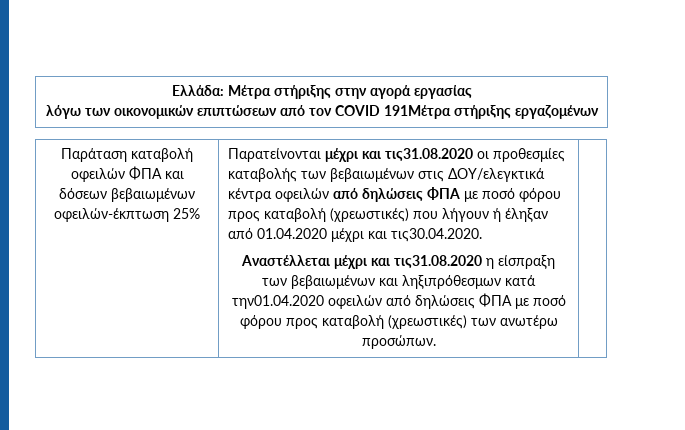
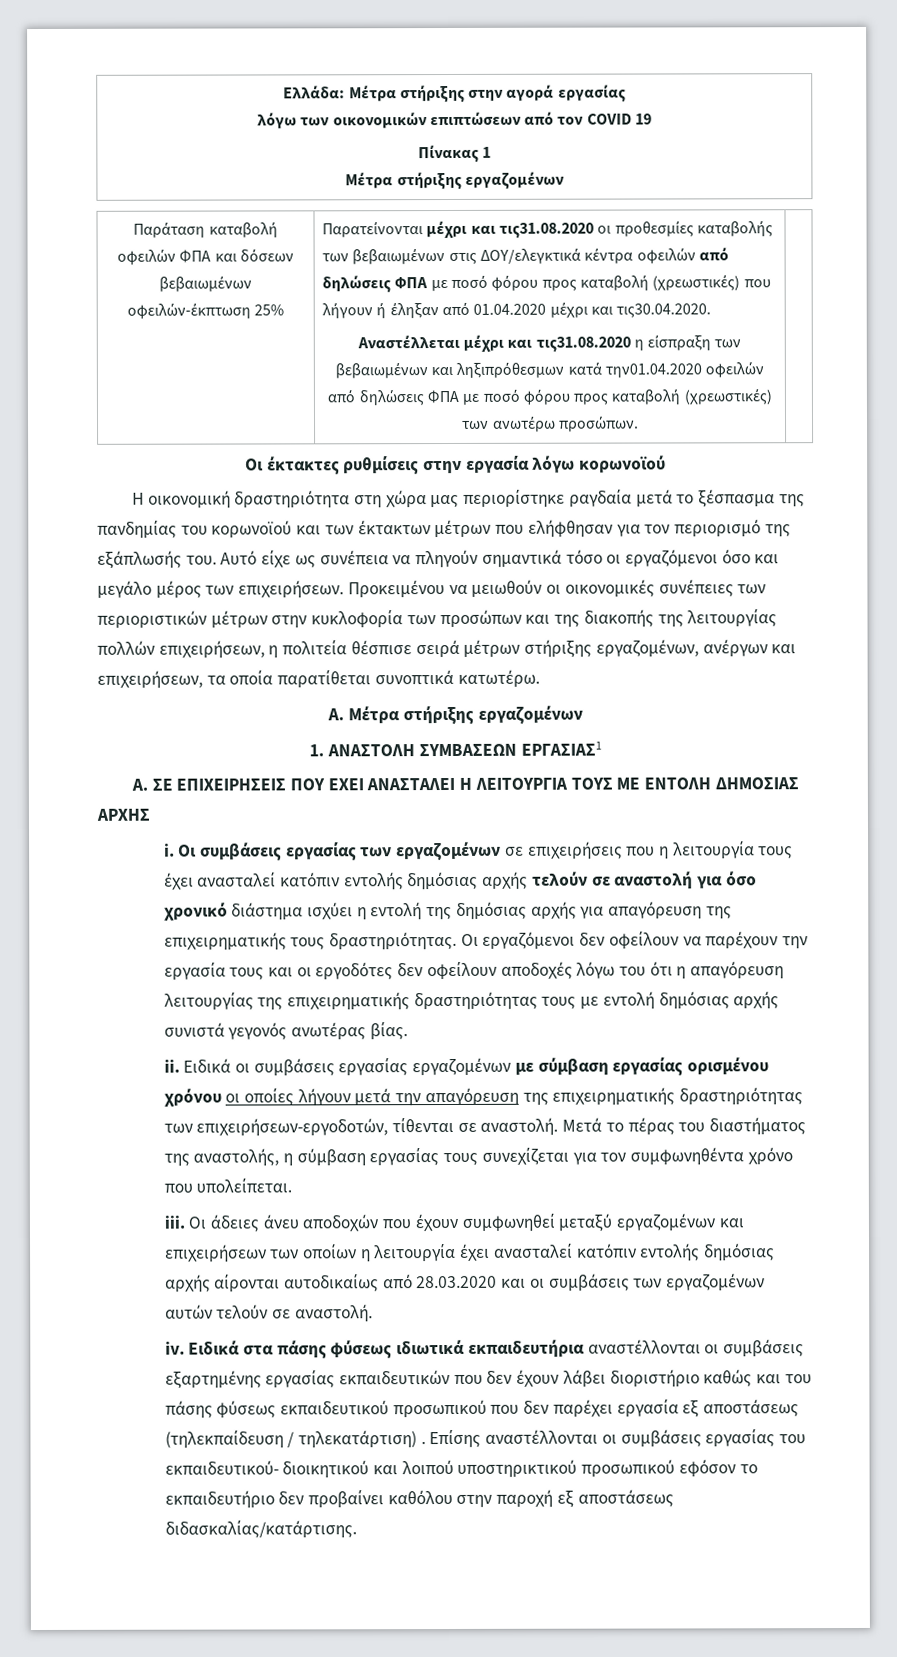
  Ελλάδα: Μέτρα στήριξης στην αγορά εργασίας
- λόγω των οικονομικών επιπτώσεων από τον COVID 191Μέτρα στήριξης εργαζομένων
+ λόγω των οικονομικών επιπτώσεων από τον COVID 19
+ Πίνακας 1
+ Μέτρα στήριξης εργαζομένων
+ Οι έκτακτες ρυθμίσεις στην εργασία λόγω κορωνοϊού
+ Η οικονομική δραστηριότητα στη χώρα μας περιορίστηκε ραγδαία μετά το ξέσπασμα της πανδημίας του κορωνοϊού και των έκτακτων μέτρων που ελήφθησαν για τον περιορισμό της εξάπλωσής του. Αυτό είχε ως συνέπεια να πληγούν σημαντικά τόσο οι εργαζόμενοι όσο και μεγάλο μέρος των επιχειρήσεων. Προκειμένου να μειωθούν οι οικονομικές συνέπειες των περιοριστικών μέτρων στην κυκλοφορία των προσώπων και της διακοπής της λειτουργίας πολλών επιχειρήσεων, η πολιτεία θέσπισε σειρά μέτρων στήριξης εργαζομένων, ανέργων και επιχειρήσεων, τα οποία παρατίθεται συνοπτικά κατωτέρω.
+ Α. Μέτρα στήριξης εργαζομένων
+ 1. ΑΝΑΣΤΟΛΗ ΣΥΜΒΑΣΕΩΝ ΕΡΓΑΣΙΑΣ1
+ Α. ΣΕ ΕΠΙΧΕΙΡΗΣΕΙΣ ΠΟΥ ΕΧΕΙ ΑΝΑΣΤΑΛΕΙ Η ΛΕΙΤΟΥΡΓΙΑ ΤΟΥΣ ΜΕ ΕΝΤΟΛΗ ΔΗΜΟΣΙΑΣ ΑΡΧΗΣ
+ i. Οι συμβάσεις εργασίας των εργαζομένων σε επιχειρήσεις που η λειτουργία τους έχει ανασταλεί κατόπιν εντολής δημόσιας αρχής τελούν σε αναστολή για όσο χρονικό διάστημα ισχύει η εντολή της δημόσιας αρχής για απαγόρευση της επιχειρηματικής τους δραστηριότητας. Οι εργαζόμενοι δεν οφείλουν να παρέχουν την εργασία τους και οι εργοδότες δεν οφείλουν αποδοχές λόγω του ότι η απαγόρευση λειτουργίας της επιχειρηματικής δραστηριότητας τους με εντολή δημόσιας αρχής συνιστά γεγονός ανωτέρας βίας.
+ ii. Ειδικά οι συμβάσεις εργασίας εργαζομένων με σύμβαση εργασίας ορισμένου χρόνου οι οποίες λήγουν μετά την απαγόρευση της επιχειρηματικής δραστηριότητας των επιχειρήσεων-εργοδοτών, τίθενται σε αναστολή. Μετά το πέρας του διαστήματος της αναστολής, η σύμβαση εργασίας τους συνεχίζεται για τον συμφωνηθέντα χρόνο που υπολείπεται.
+ iii. Οι άδειες άνευ αποδοχών που έχουν συμφωνηθεί μεταξύ εργαζομένων και επιχειρήσεων των οποίων η λειτουργία έχει ανασταλεί κατόπιν εντολής δημόσιας αρχής αίρονται αυτοδικαίως από 28.03.2020 και οι συμβάσεις των εργαζομένων αυτών τελούν σε αναστολή.
+ iv. Ειδικά στα πάσης φύσεως ιδιωτικά εκπαιδευτήρια αναστέλλονται οι συμβάσεις εξαρτημένης εργασίας εκπαιδευτικών που δεν έχουν λάβει διοριστήριο καθώς και του πάσης φύσεως εκπαιδευτικού προσωπικού που δεν παρέχει εργασία εξ αποστάσεως (τηλεκπαίδευση / τηλεκατάρτιση) . Επίσης αναστέλλονται οι συμβάσεις εργασίας του εκπαιδευτικού- διοικητικού και λοιπού υποστηρικτικού προσωπικού εφόσον το εκπαιδευτήριο δεν προβαίνει καθόλου στην παροχή εξ αποστάσεως διδασκαλίας/κατάρτισης.

